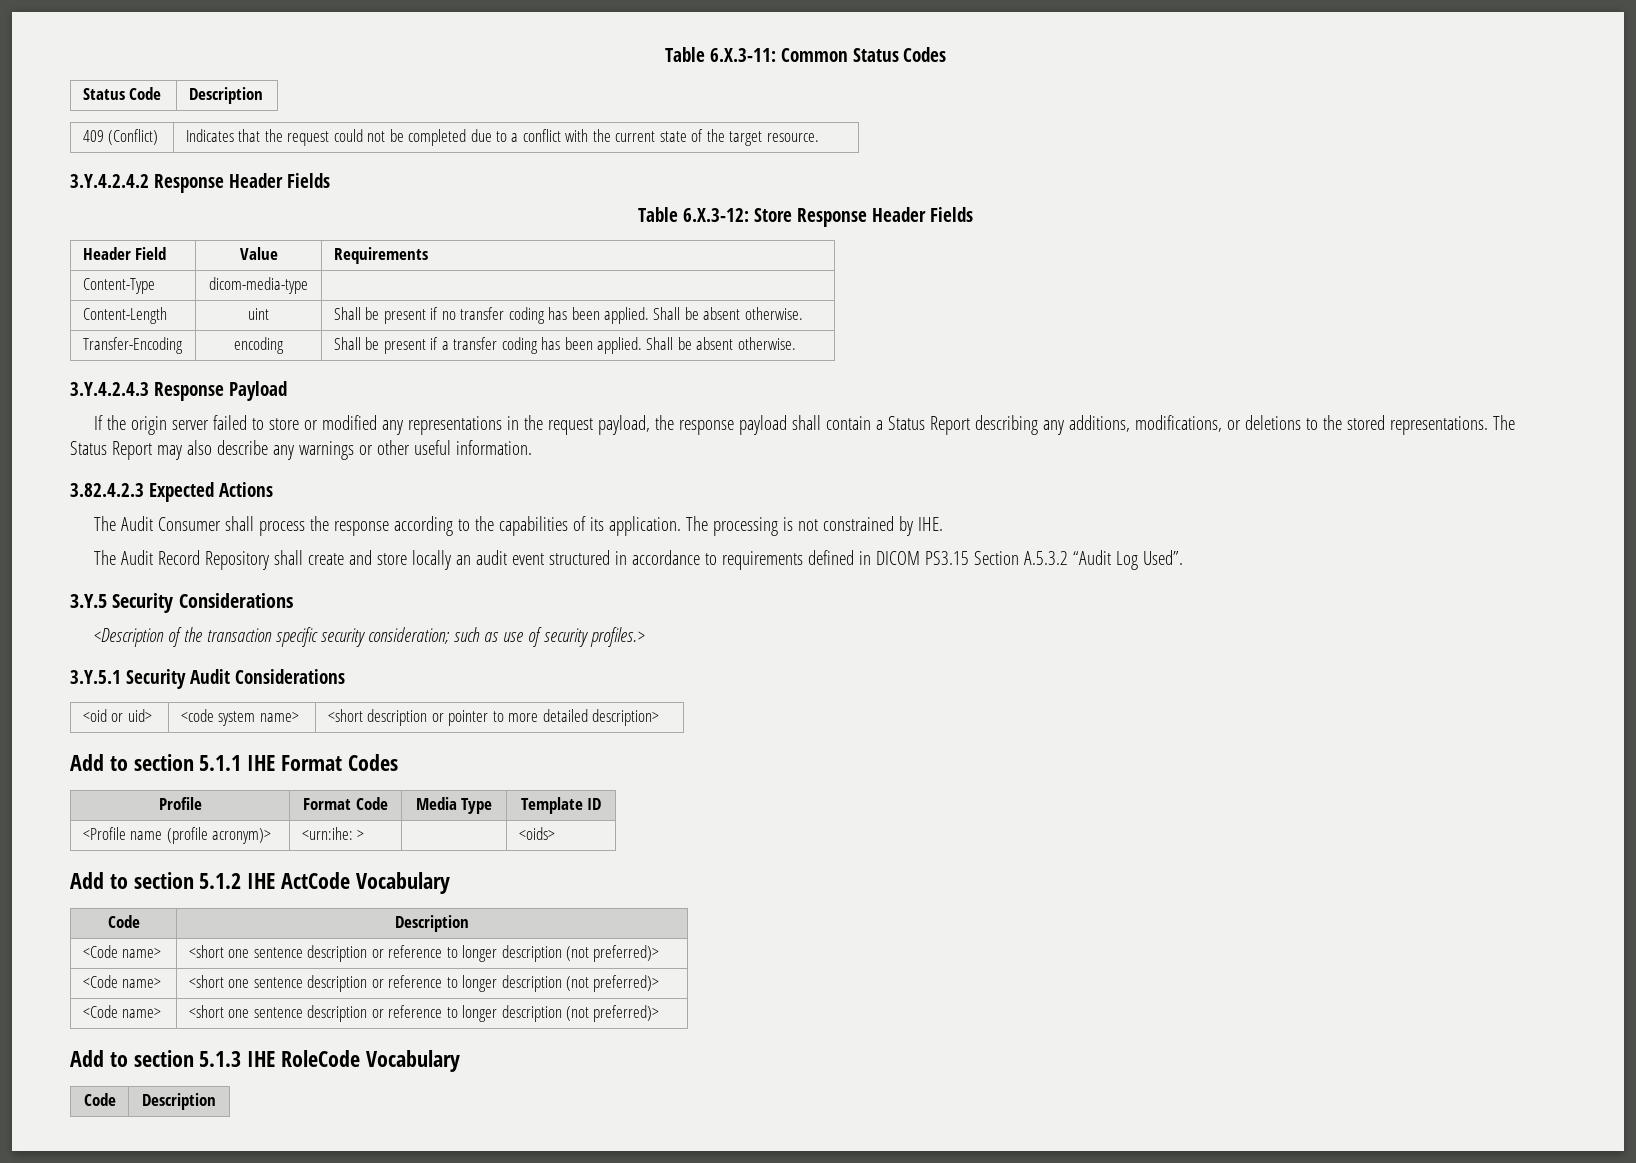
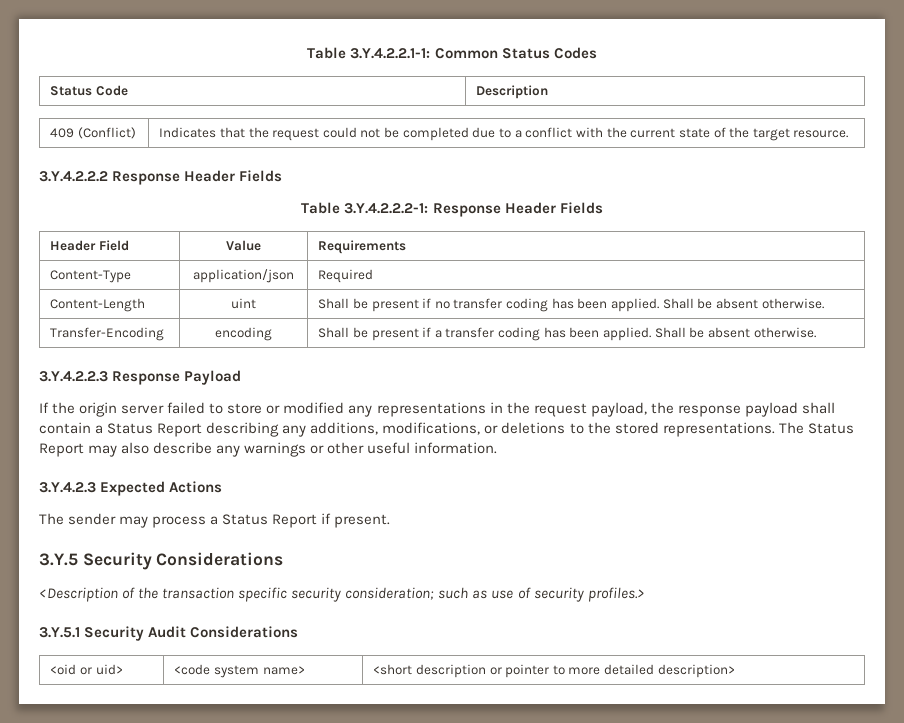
- Table 6.X.3-11: Common Status Codes
+ Table 3.Y.4.2.2.1-1: Common Status Codes
- 3.Y.4.2.4.2 Response Header Fields
+ 3.Y.4.2.2.2 Response Header Fields
- Table 6.X.3-12: Store Response Header Fields
+ Table 3.Y.4.2.2.2-1: Response Header Fields
- Content-Type | dicom-media-type |
+ Content-Type | application/json | Required
- 3.Y.4.2.4.3 Response Payload
+ 3.Y.4.2.2.3 Response Payload
- 3.82.4.2.3 Expected Actions
+ 3.Y.4.2.3 Expected Actions
- The Audit Consumer shall process the response according to the capabilities of its application. The processing is not constrained by IHE.
- The Audit Record Repository shall create and store locally an audit event structured in accordance to requirements defined in DICOM PS3.15 Section A.5.3.2 “Audit Log Used”.
+ The sender may process a Status Report if present.
- Add to section 5.1.1 IHE Format Codes
- Profile | Format Code | Media Type | Template ID
- <Profile name (profile acronym)> | <urn:ihe: > | | <oids>
- Add to section 5.1.2 IHE ActCode Vocabulary
- Code | Description
- <Code name> | <short one sentence description or reference to longer description (not preferred)>
- <Code name> | <short one sentence description or reference to longer description (not preferred)>
- <Code name> | <short one sentence description or reference to longer description (not preferred)>
- Add to section 5.1.3 IHE RoleCode Vocabulary
- Code | Description

